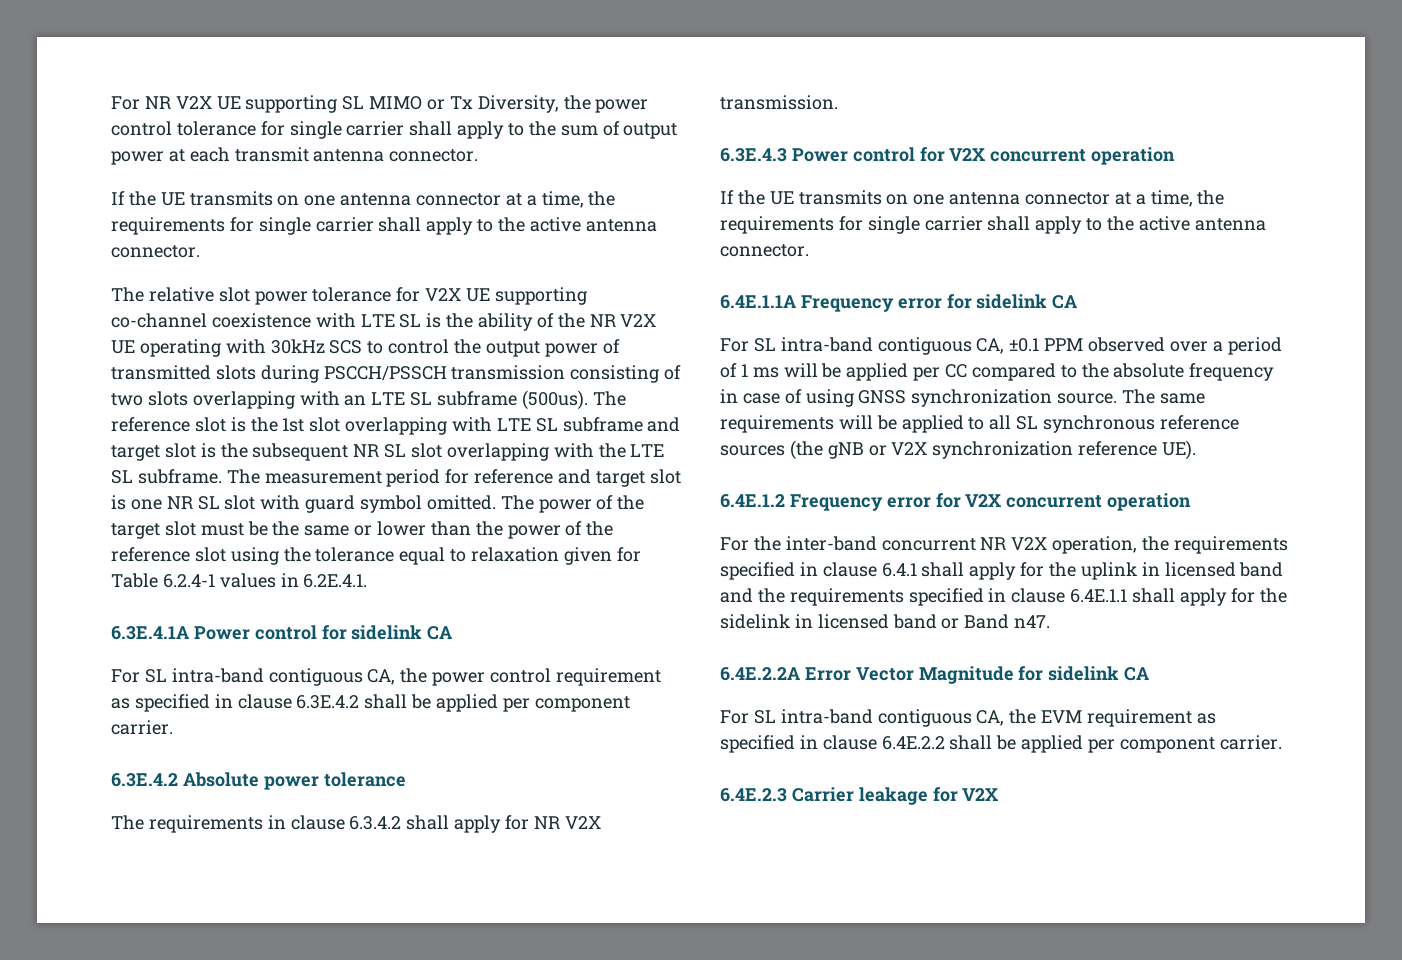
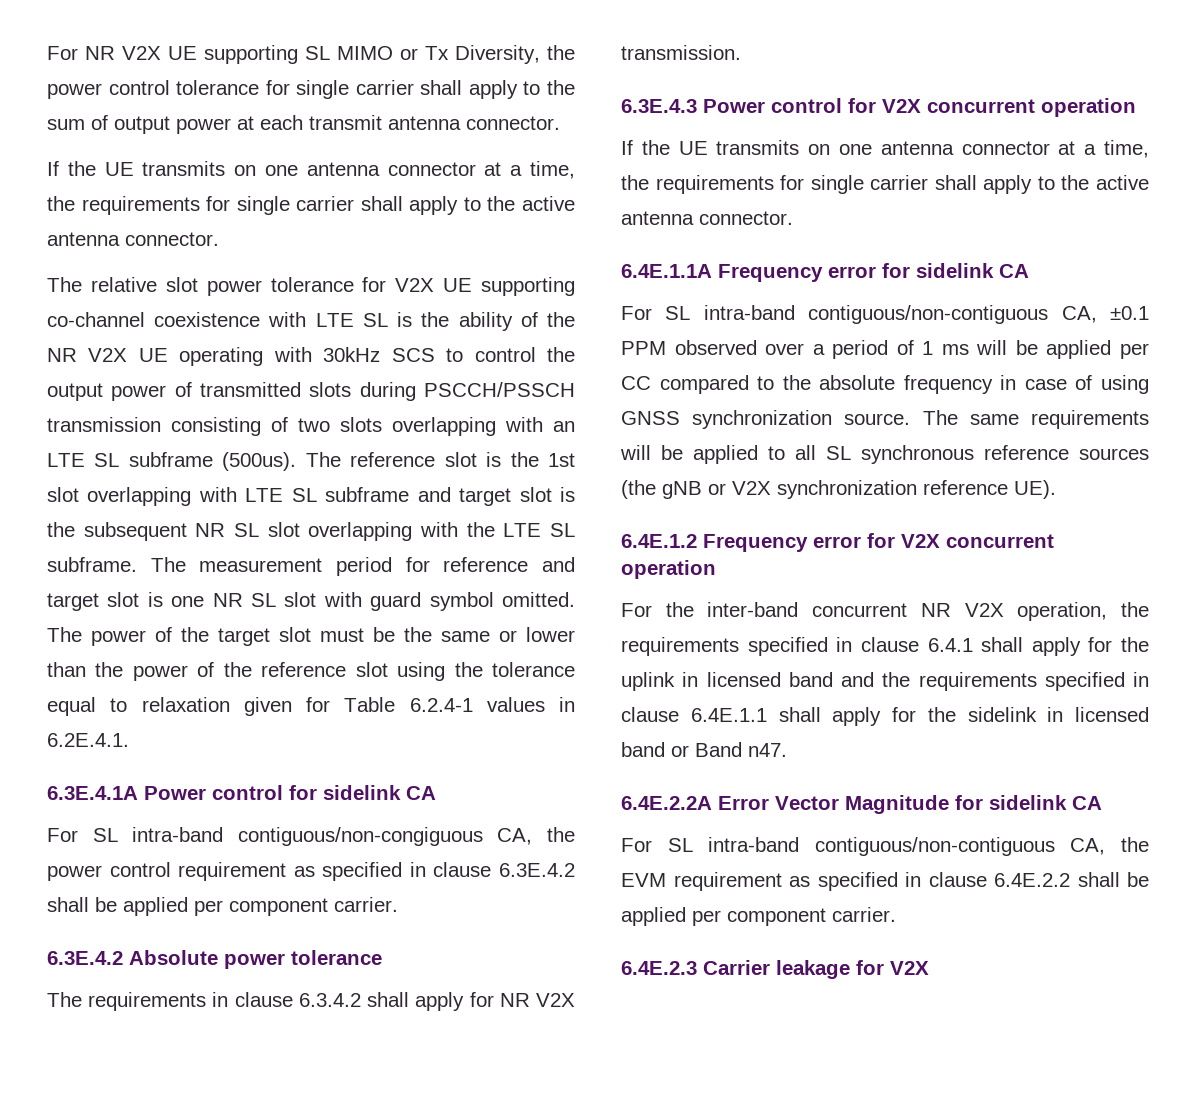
- For SL intra-band contiguous CA, the power control requirement as specified in clause 6.3E.4.2 shall be applied per component carrier.
+ For SL intra-band contiguous/non-congiguous CA, the power control requirement as specified in clause 6.3E.4.2 shall be applied per component carrier.
- For SL intra-band contiguous CA, ±0.1 PPM observed over a period of 1 ms will be applied per CC compared to the absolute frequency in case of using GNSS synchronization source.
+ For SL intra-band contiguous/non-contiguous CA, ±0.1 PPM observed over a period of 1 ms will be applied per CC compared to the absolute frequency in case of using GNSS synchronization source.
- For SL intra-band contiguous CA, the EVM requirement as specified in clause 6.4E.2.2 shall be applied per component carrier.
+ For SL intra-band contiguous/non-contiguous CA, the EVM requirement as specified in clause 6.4E.2.2 shall be applied per component carrier.

